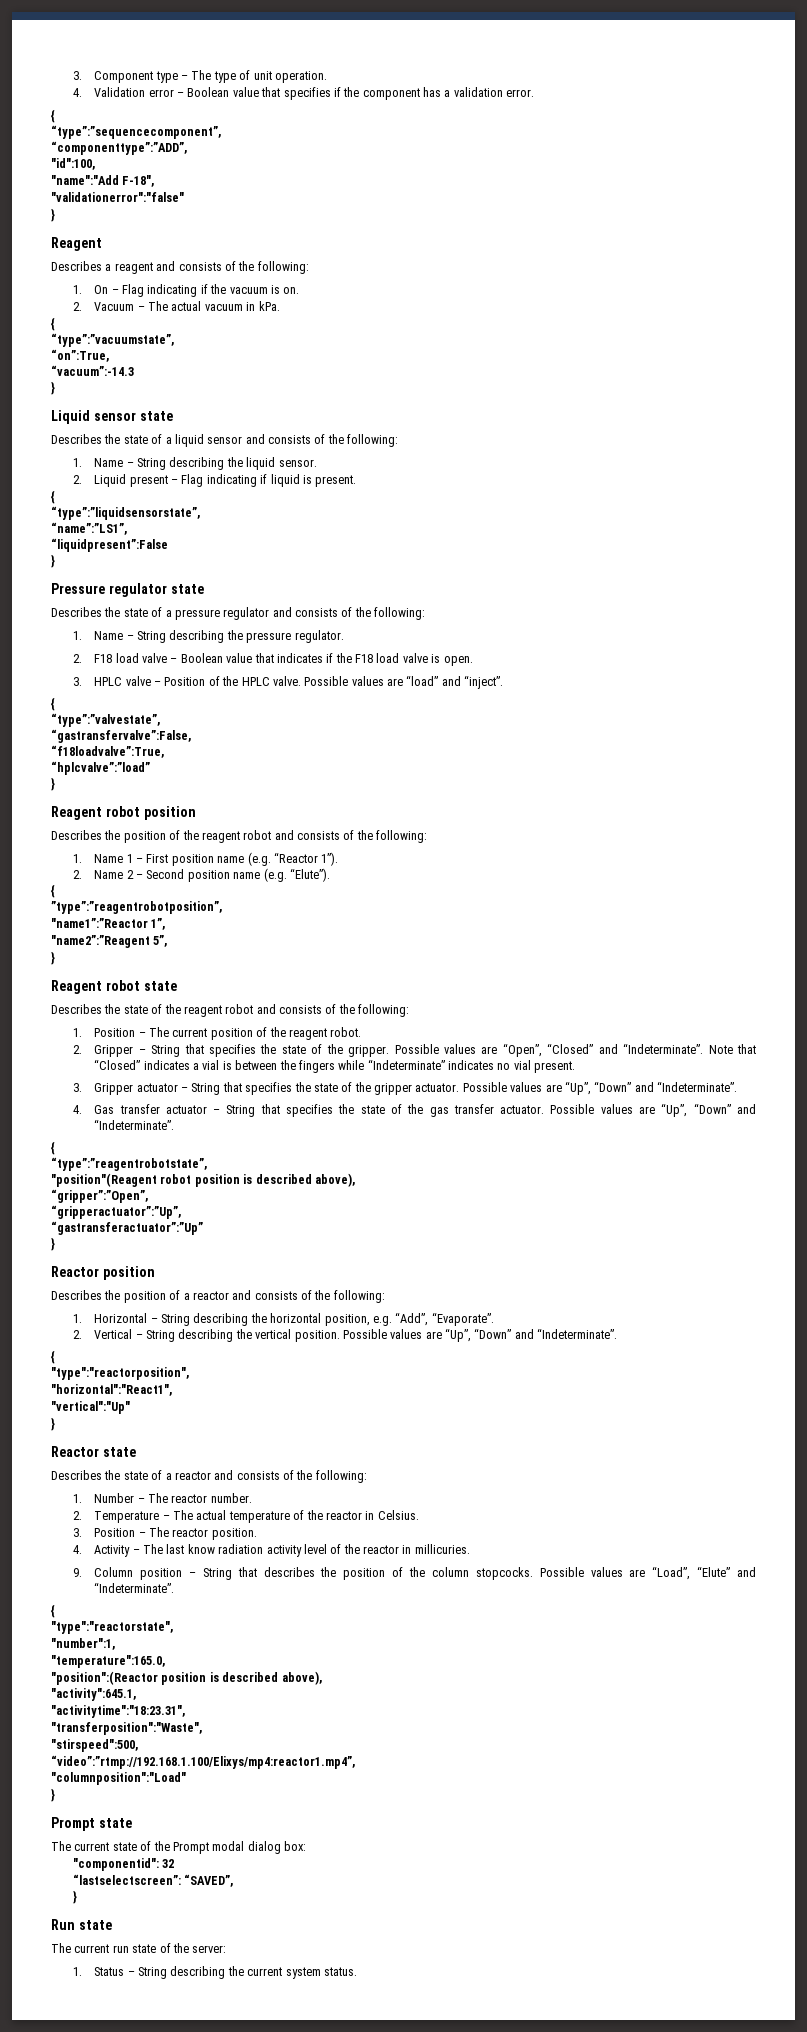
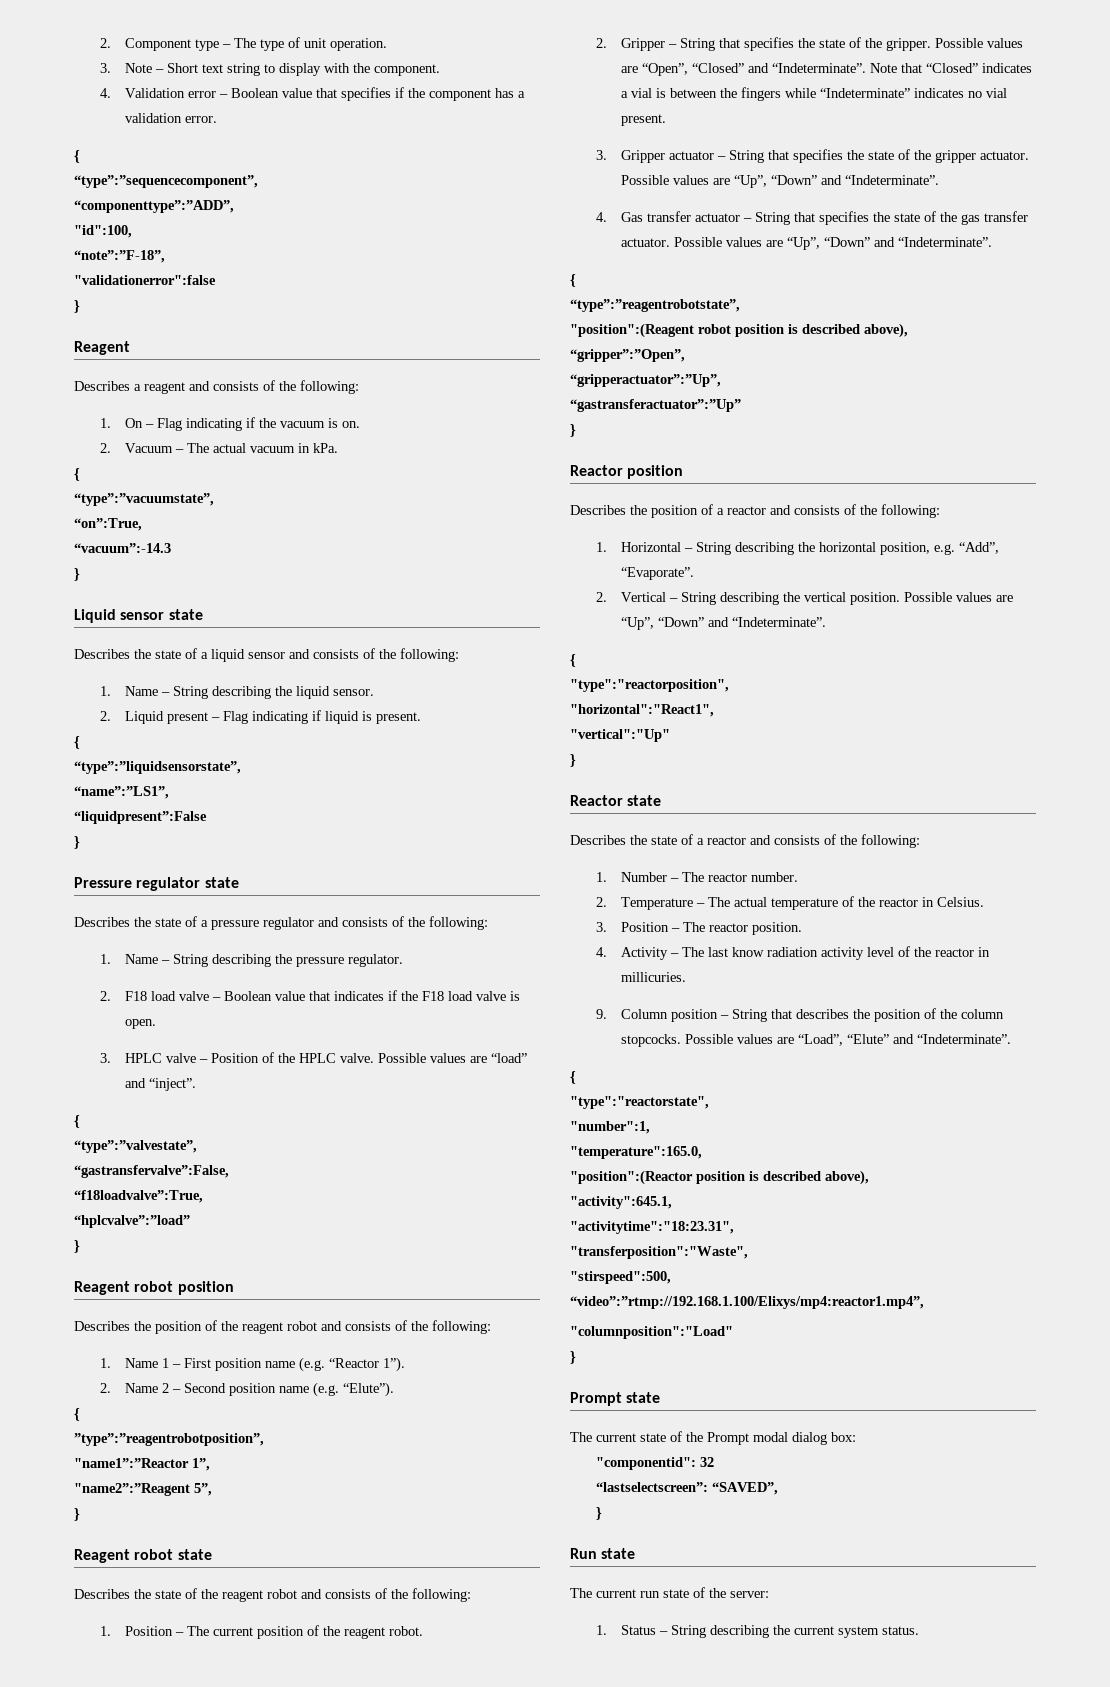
- 3. Component type – The type of unit operation.
+ 2. Component type – The type of unit operation.
+ 3. Note – Short text string to display with the component.
- "name":"Add F-18",
- "validationerror":"false"
+ “note”:”F-18”,
+ "validationerror":false
- "position"(Reagent robot position is described above),
+ "position":(Reagent robot position is described above),

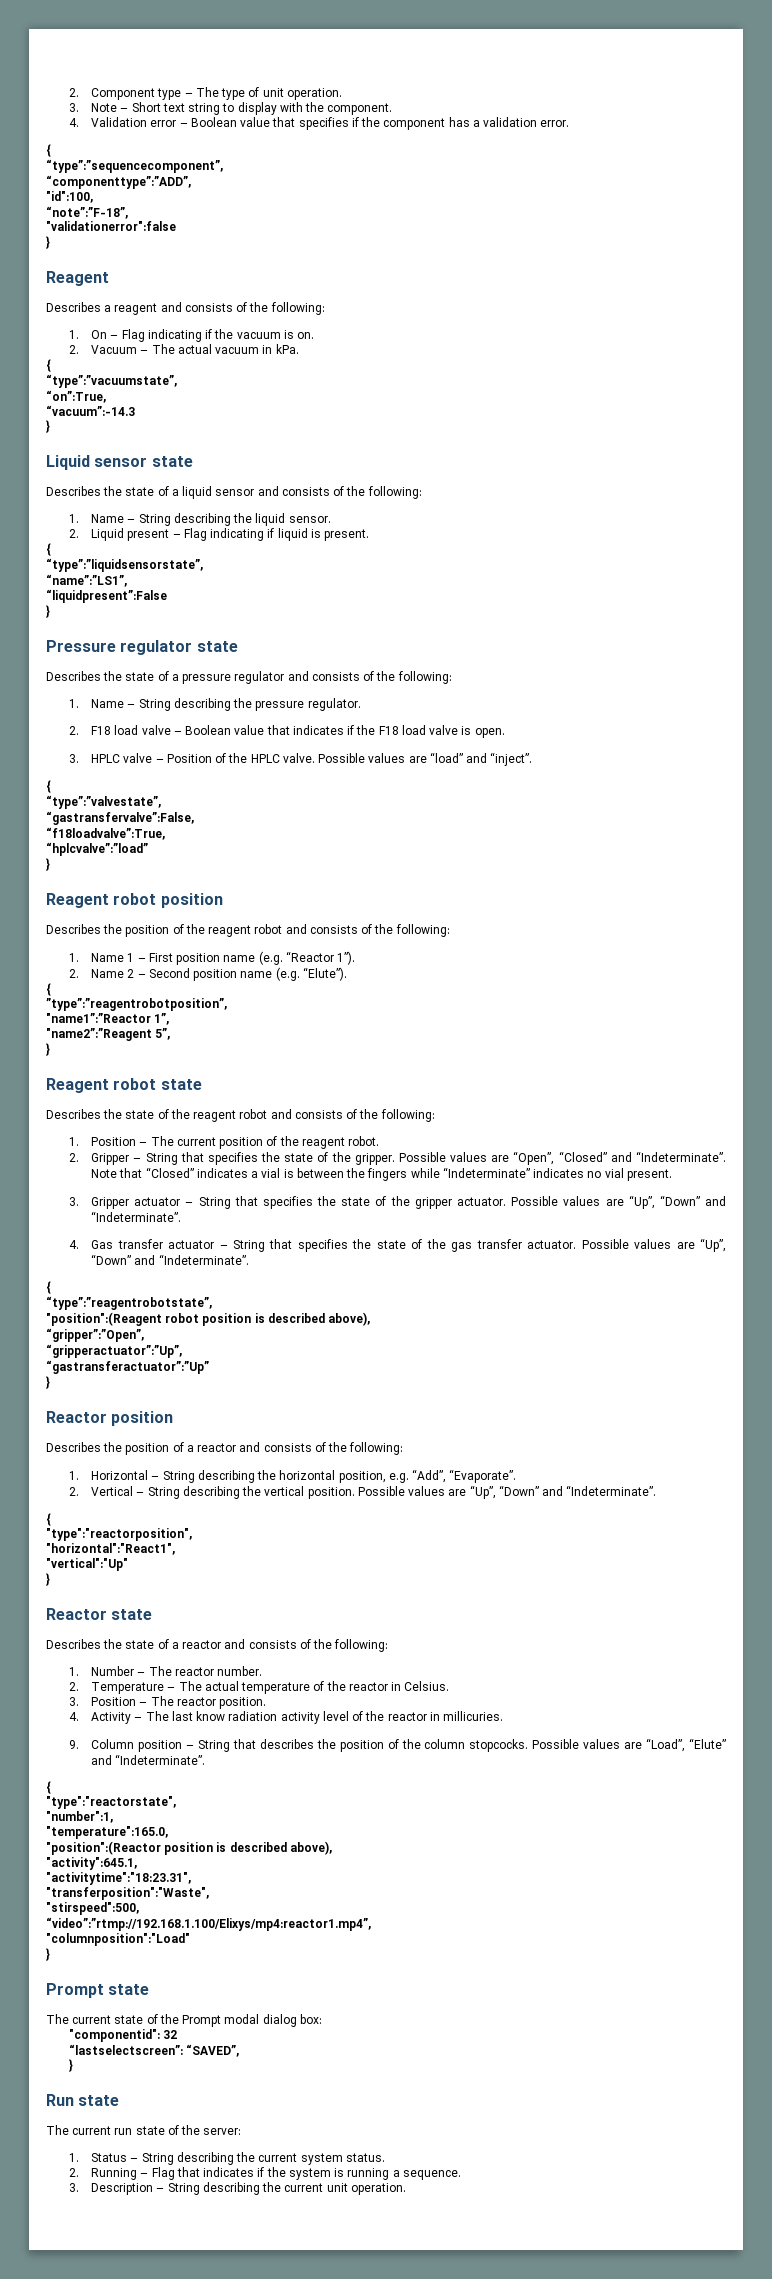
+ 2. Running – Flag that indicates if the system is running a sequence.
+ 3. Description – String describing the current unit operation.

